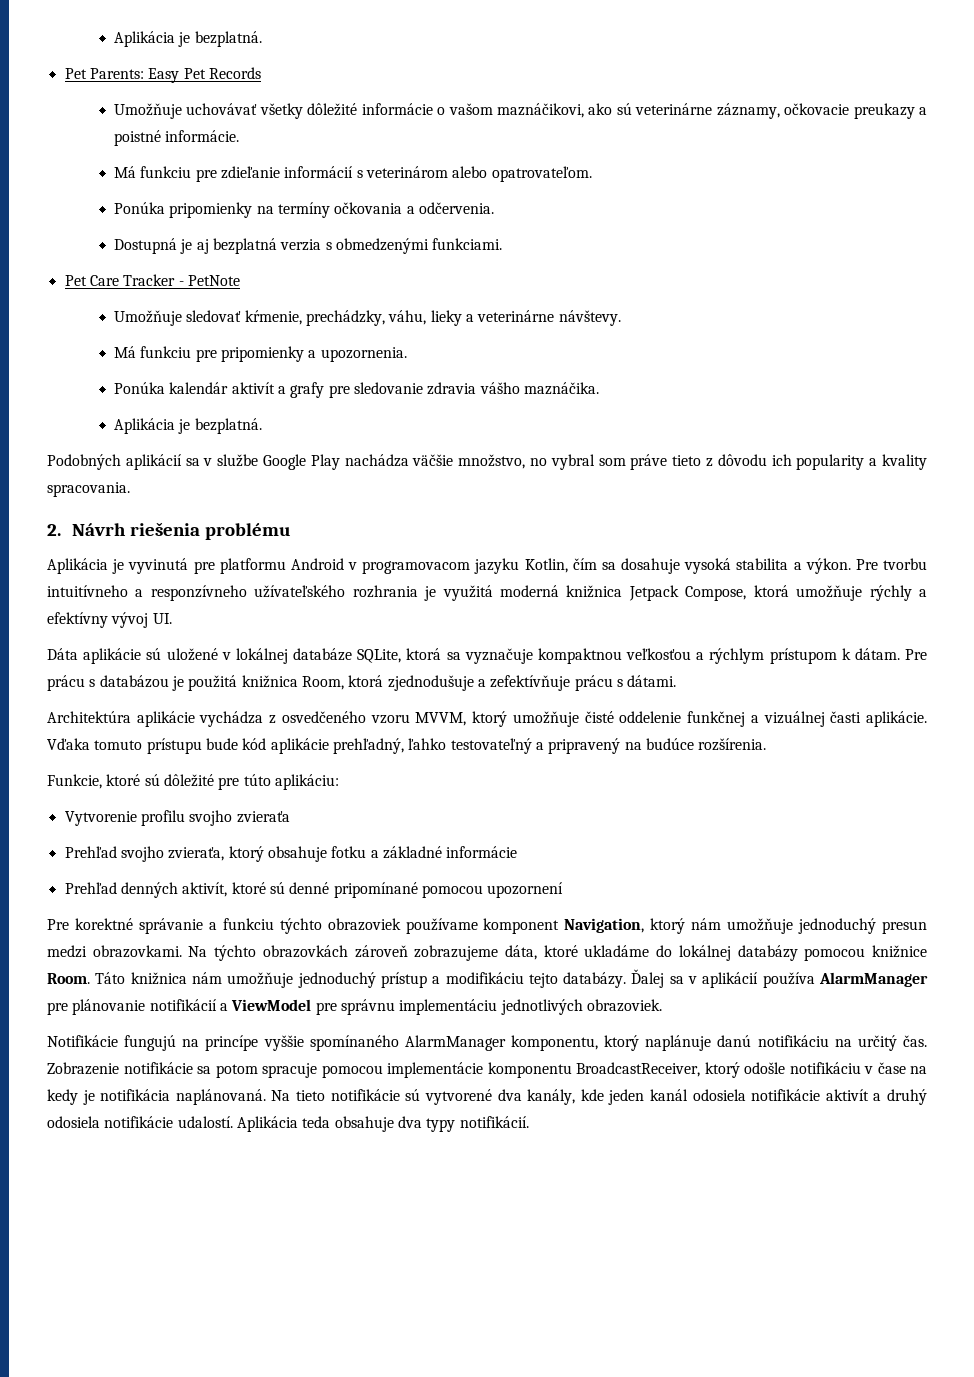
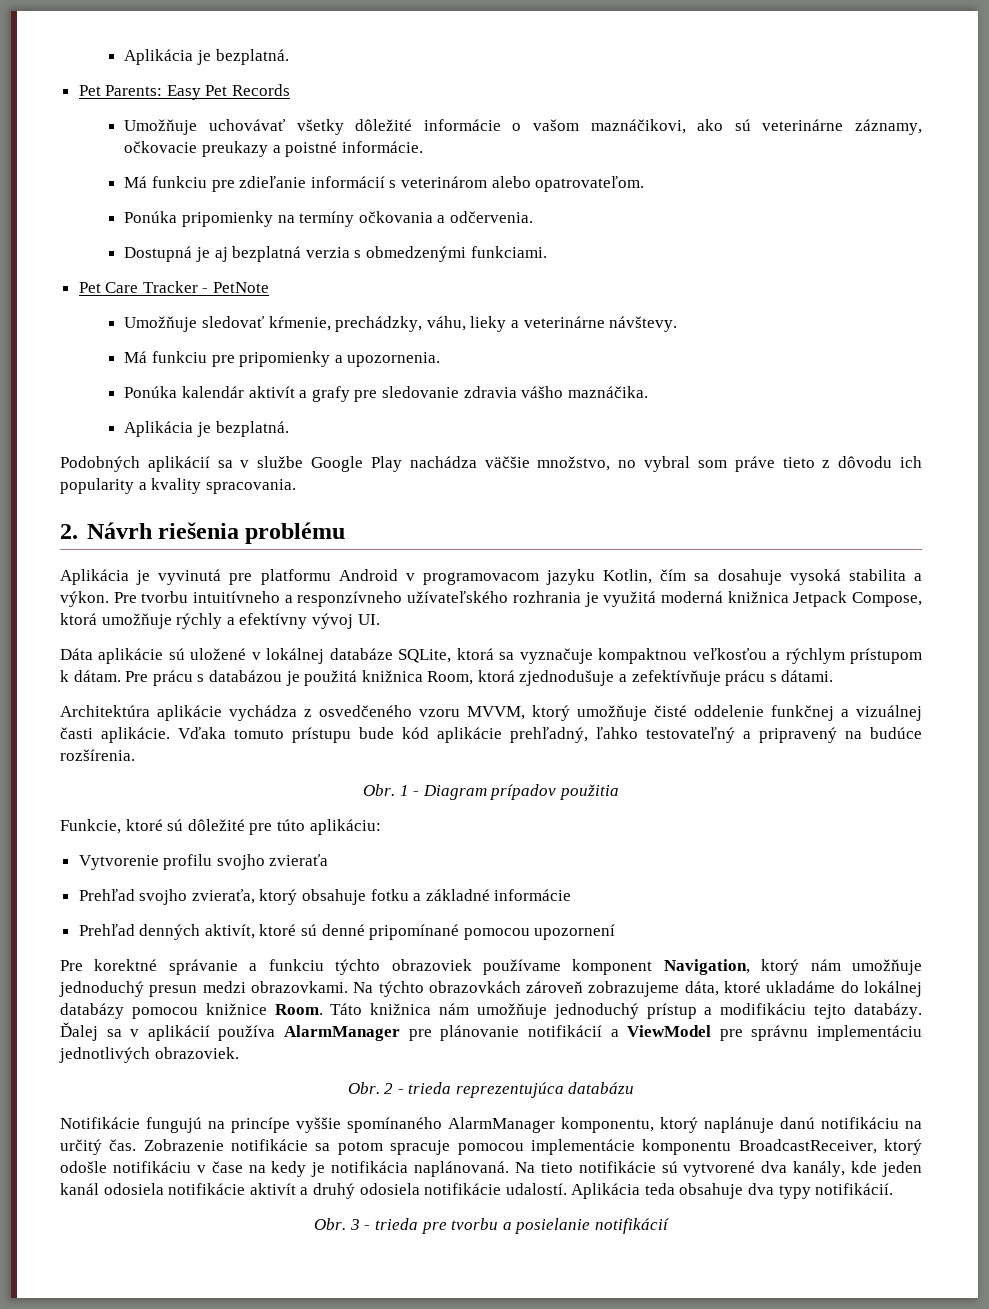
+ Obr. 1 - Diagram prípadov použitia
+ Obr. 2 - trieda reprezentujúca databázu
+ Obr. 3 - trieda pre tvorbu a posielanie notifikácií

